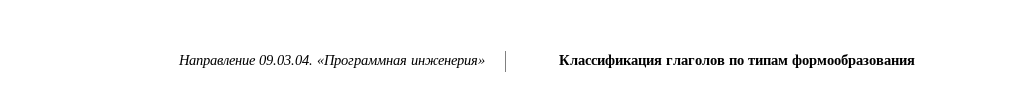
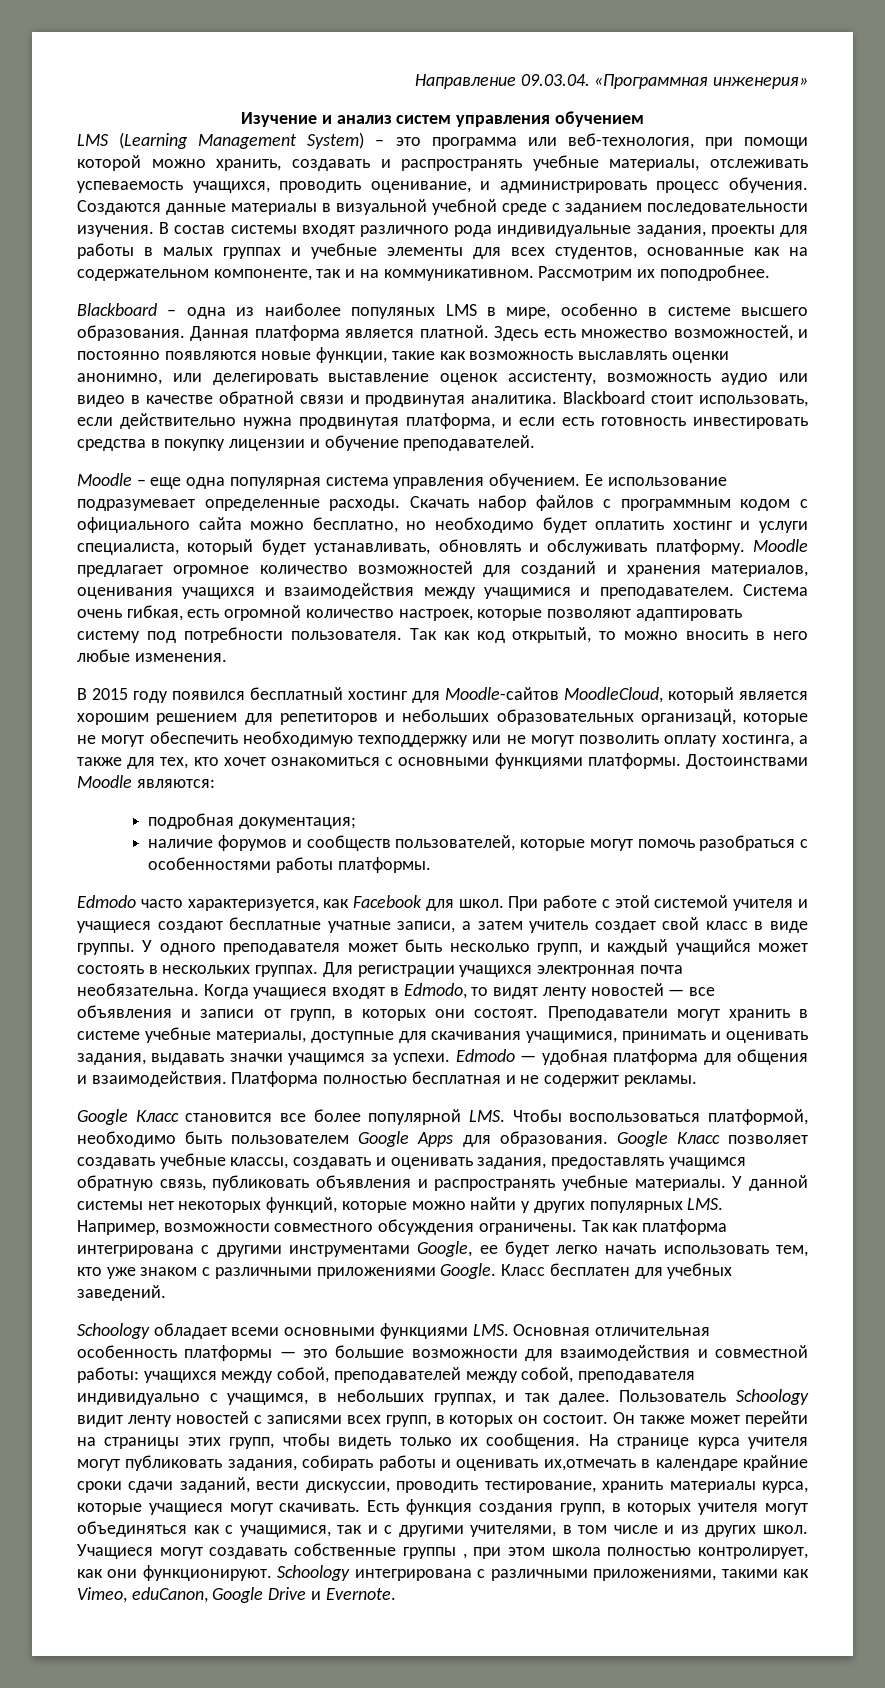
- Классификация глаголов по типам формообразования
+ Изучение и анализ систем управления обучением
+ LMS (Learning Management System) – это программа или веб-технология, при помощи которой можно хранить, создавать и распространять учебные материалы, отслеживать успеваемость учащихся, проводить оценивание, и администрировать процесс обучения. Создаются данные материалы в визуальной учебной среде с заданием последовательности изучения. В состав системы входят различного рода индивидуальные задания, проекты для работы в малых группах и учебные элементы для всех студентов, основанные как на содержательном компоненте, так и на коммуникативном. Рассмотрим их поподробнее.
+ Blackboard – одна из наиболее популяных LMS в мире, особенно в системе высшего образования. Данная платформа является платной. Здесь есть множество возможностей, и постоянно появляются новые функции, такие как возможность выславлять оценки анонимно, или делегировать выставление оценок ассистенту, возможность аудио или видео в качестве обратной связи и продвинутая аналитика. Blackboard стоит использовать, если действительно нужна продвинутая платформа, и если есть готовность инвестировать средства в покупку лицензии и обучение преподавателей.
+ Moodle – еще одна популярная система управления обучением. Ее использование подразумевает определенные расходы. Скачать набор файлов с программным кодом с официального сайта можно бесплатно, но необходимо будет оплатить хостинг и услуги специалиста, который будет устанавливать, обновлять и обслуживать платформу. Moodle предлагает огромное количество возможностей для созданий и хранения материалов, оценивания учащихся и взаимодействия между учащимися и преподавателем. Система очень гибкая, есть огромной количество настроек, которые позволяют адаптировать систему под потребности пользователя. Так как код открытый, то можно вносить в него любые изменения.
+ В 2015 году появился бесплатный хостинг для Moodle-сайтов MoodleCloud, который является хорошим решением для репетиторов и небольших образовательных организацй, которые не могут обеспечить необходимую техподдержку или не могут позволить оплату хостинга, а также для тех, кто хочет ознакомиться с основными функциями платформы. Достоинствами Moodle являются:
+ подробная документация;
+ наличие форумов и сообществ пользователей, которые могут помочь разобраться с особенностями работы платформы.
+ Edmodo часто характеризуется, как Facebook для школ. При работе с этой системой учителя и учащиеся создают бесплатные учатные записи, а затем учитель создает свой класс в виде группы. У одного преподавателя может быть несколько групп, и каждый учащийся может состоять в нескольких группах. Для регистрации учащихся электронная почта необязательна. Когда учащиеся входят в Edmodo, то видят ленту новостей — все объявления и записи от групп, в которых они состоят. Преподаватели могут хранить в системе учебные материалы, доступные для скачивания учащимися, принимать и оценивать задания, выдавать значки учащимся за успехи. Edmodo — удобная платформа для общения и взаимодействия. Платформа полностью бесплатная и не содержит рекламы.
+ Google Класс становится все более популярной LMS. Чтобы воспользоваться платформой, необходимо быть пользователем Google Apps для образования. Google Класс позволяет создавать учебные классы, создавать и оценивать задания, предоставлять учащимся обратную связь, публиковать объявления и распространять учебные материалы. У данной системы нет некоторых функций, которые можно найти у других популярных LMS. Например, возможности совместного обсуждения ограничены. Так как платформа интегрирована с другими инструментами Google, ее будет легко начать использовать тем, кто уже знаком с различными приложениями Google. Класс бесплатен для учебных заведений.
+ Schoology обладает всеми основными функциями LMS. Основная отличительная особенность платформы — это большие возможности для взаимодействия и совместной работы: учащихся между собой, преподавателей между собой, преподавателя индивидуально с учащимся, в небольших группах, и так далее. Пользователь Schoology видит ленту новостей с записями всех групп, в которых он состоит. Он также может перейти на страницы этих групп, чтобы видеть только их сообщения. На странице курса учителя могут публиковать задания, собирать работы и оценивать их,отмечать в календаре крайние сроки сдачи заданий, вести дискуссии, проводить тестирование, хранить материалы курса, которые учащиеся могут скачивать. Есть функция создания групп, в которых учителя могут объединяться как с учащимися, так и с другими учителями, в том числе и из других школ. Учащиеся могут создавать собственные группы , при этом школа полностью контролирует, как они функционируют. Schoology интегрирована с различными приложениями, такими как Vimeo, eduCanon, Google Drive и Evernote.

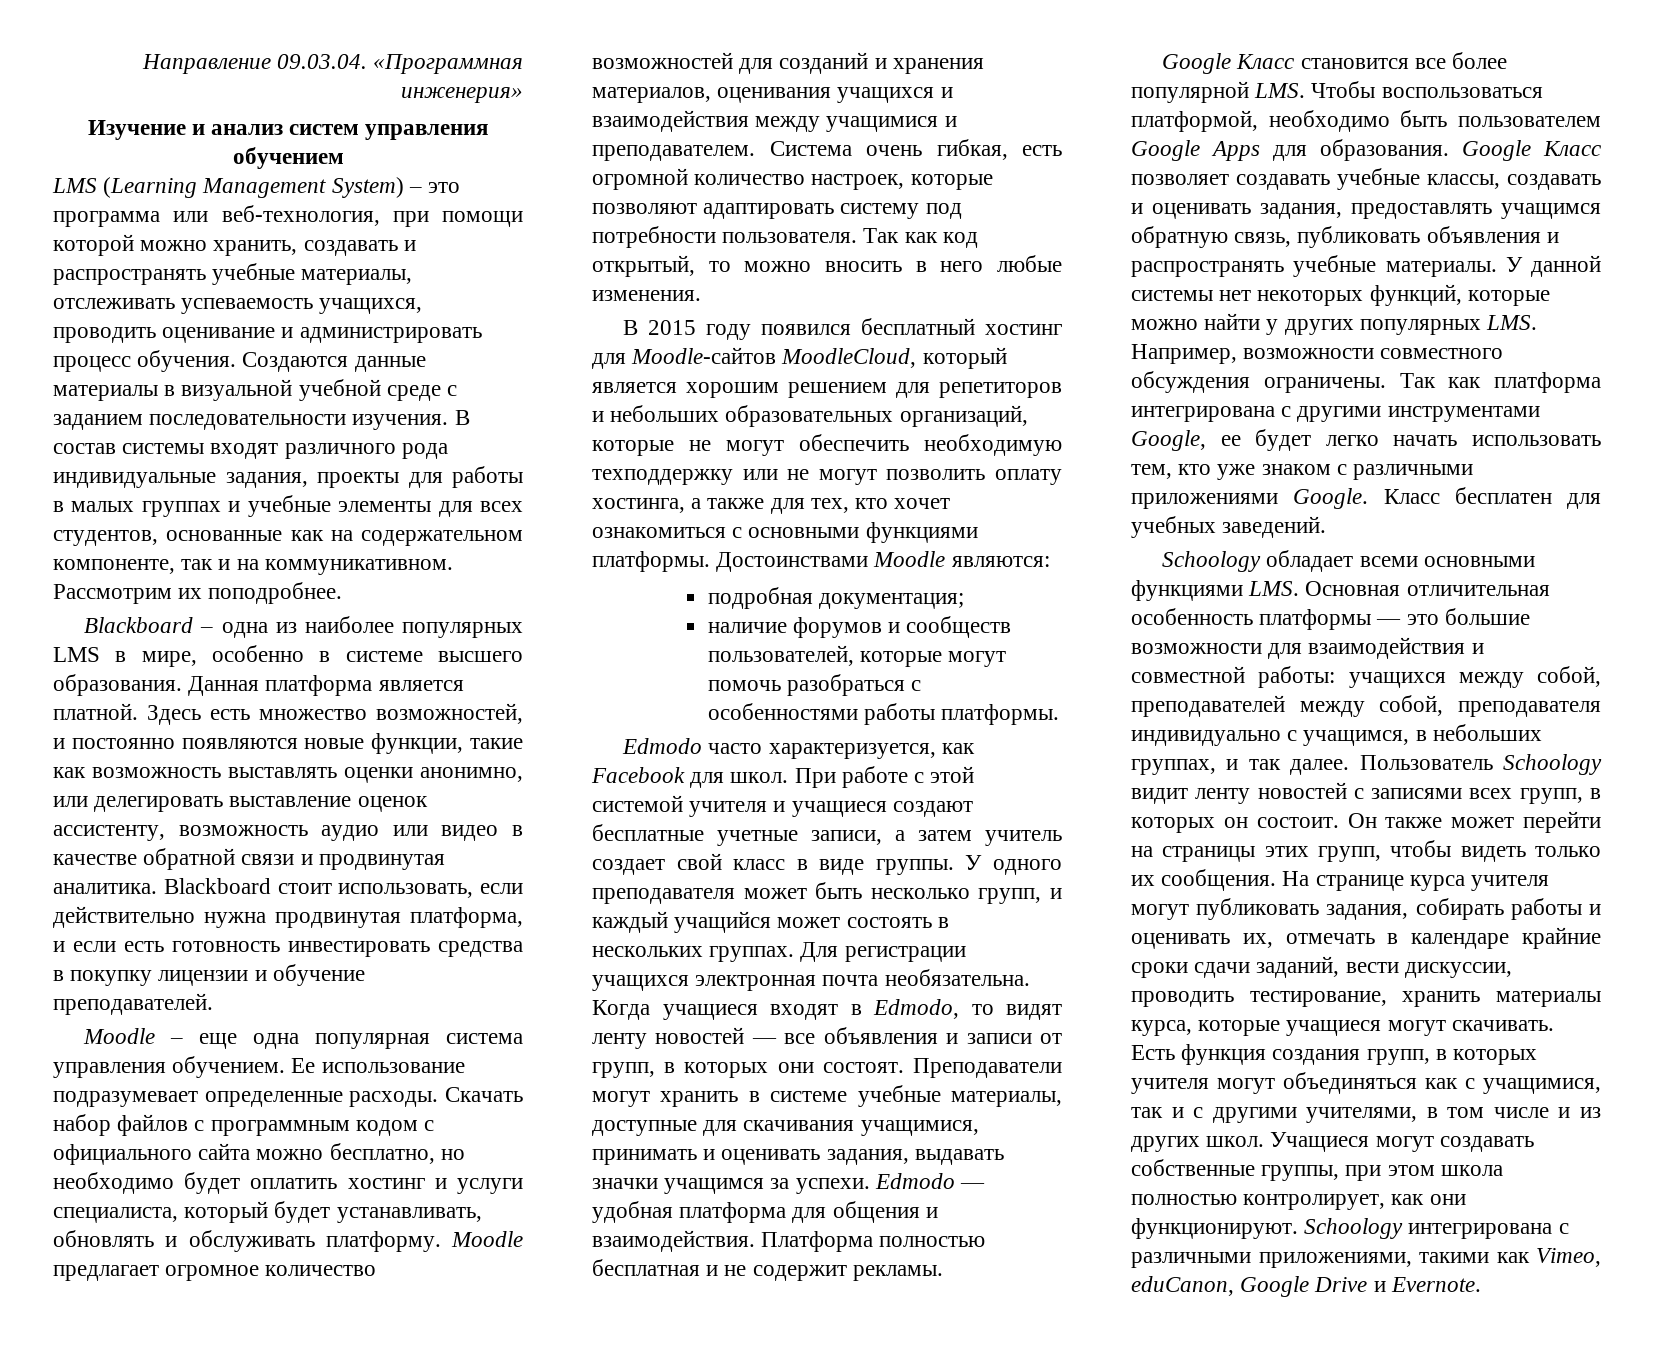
- LMS (Learning Management System) – это программа или веб-технология, при помощи которой можно хранить, создавать и распространять учебные материалы, отслеживать успеваемость учащихся, проводить оценивание, и администрировать процесс обучения.
+ LMS (Learning Management System) – это программа или веб-технология, при помощи которой можно хранить, создавать и распространять учебные материалы, отслеживать успеваемость учащихся, проводить оценивание и администрировать процесс обучения.
- Blackboard – одна из наиболее популяных LMS в мире, особенно в системе высшего образования.
+ Blackboard – одна из наиболее популярных LMS в мире, особенно в системе высшего образования.
- Здесь есть множество возможностей, и постоянно появляются новые функции, такие как возможность выславлять оценки анонимно, или делегировать выставление оценок ассистенту, возможность аудио или видео в качестве обратной связи и продвинутая аналитика.
+ Здесь есть множество возможностей, и постоянно появляются новые функции, такие как возможность выставлять оценки анонимно, или делегировать выставление оценок ассистенту, возможность аудио или видео в качестве обратной связи и продвинутая аналитика.
- В 2015 году появился бесплатный хостинг для Moodle-сайтов MoodleCloud, который является хорошим решением для репетиторов и небольших образовательных организацй, которые не могут обеспечить необходимую техподдержку или не могут позволить оплату хостинга, а также для тех, кто хочет ознакомиться с основными функциями платформы.
+ В 2015 году появился бесплатный хостинг для Moodle-сайтов MoodleCloud, который является хорошим решением для репетиторов и небольших образовательных организаций, которые не могут обеспечить необходимую техподдержку или не могут позволить оплату хостинга, а также для тех, кто хочет ознакомиться с основными функциями платформы.
- При работе с этой системой учителя и учащиеся создают бесплатные учатные записи, а затем учитель создает свой класс в виде группы.
+ При работе с этой системой учителя и учащиеся создают бесплатные учетные записи, а затем учитель создает свой класс в виде группы.
- На странице курса учителя могут публиковать задания, собирать работы и оценивать их,отмечать в календаре крайние сроки сдачи заданий, вести дискуссии, проводить тестирование, хранить материалы курса, которые учащиеся могут скачивать.
+ На странице курса учителя могут публиковать задания, собирать работы и оценивать их, отмечать в календаре крайние сроки сдачи заданий, вести дискуссии, проводить тестирование, хранить материалы курса, которые учащиеся могут скачивать.
- Учащиеся могут создавать собственные группы , при этом школа полностью контролирует, как они функционируют.
+ Учащиеся могут создавать собственные группы, при этом школа полностью контролирует, как они функционируют.

